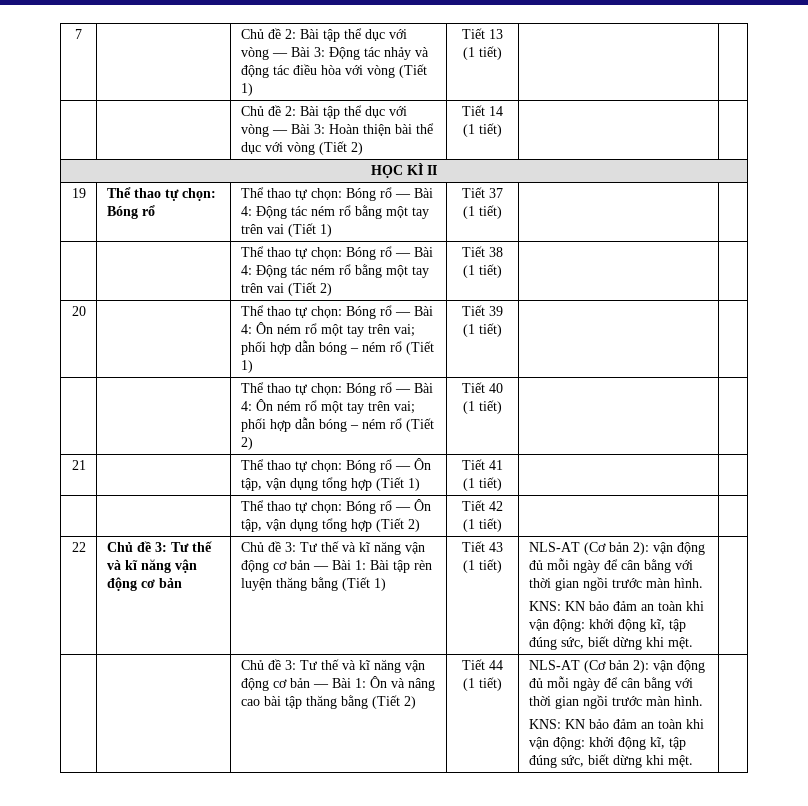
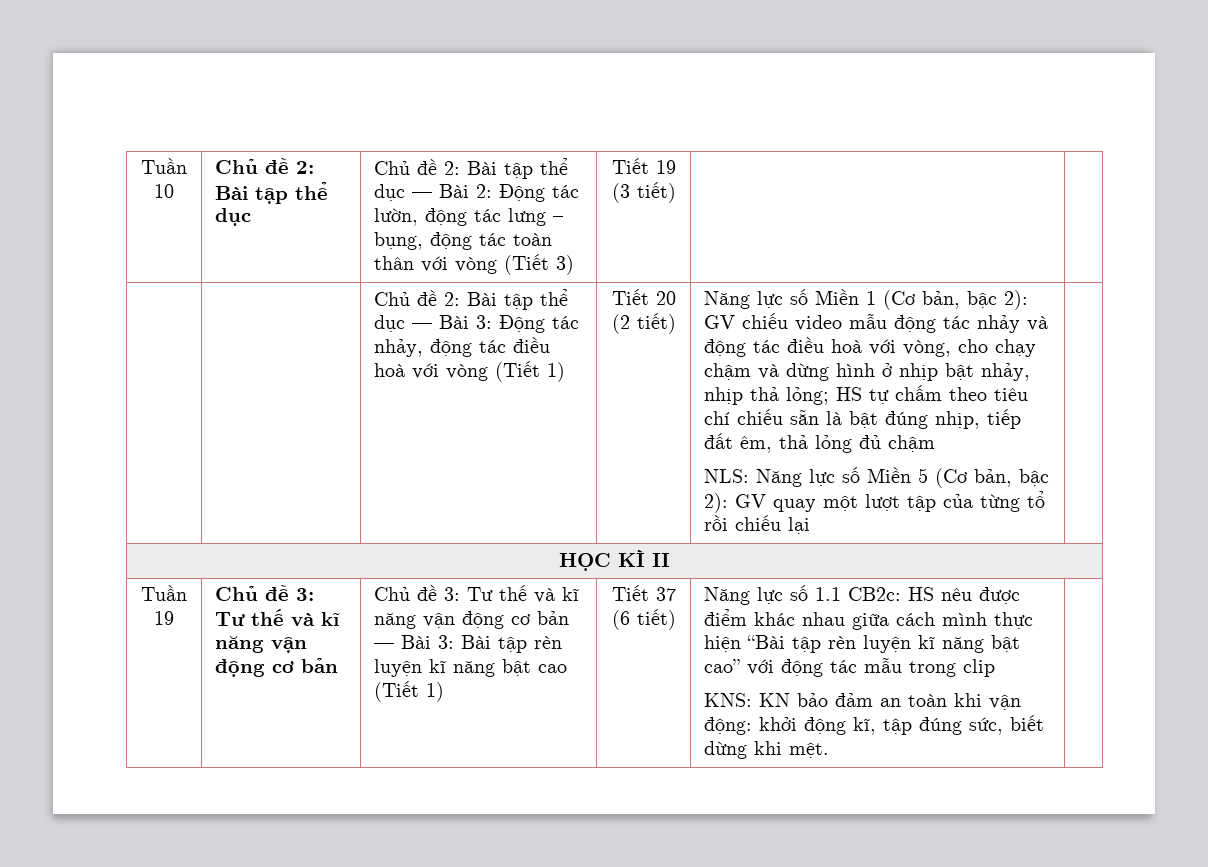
- 7 | | Chủ đề 2: Bài tập thể dục với vòng — Bài 3: Động tác nhảy và động tác điều hòa với vòng (Tiết 1) | Tiết 13 (1 tiết) | |
+ Tuần 10 | Chủ đề 2: Bài tập thể dục | Chủ đề 2: Bài tập thể dục — Bài 2: Động tác lườn, động tác lưng – bụng, động tác toàn thân với vòng (Tiết 3) | Tiết 19 (3 tiết) | |
- Chủ đề 2: Bài tập thể dục với vòng — Bài 3: Hoàn thiện bài thể dục với vòng (Tiết 2) | Tiết 14 (1 tiết)
+ Chủ đề 2: Bài tập thể dục — Bài 3: Động tác nhảy, động tác điều hoà với vòng (Tiết 1) | Tiết 20 (2 tiết) | Năng lực số Miền 1 (Cơ bản, bậc 2): GV chiếu video mẫu động tác nhảy và động tác điều hoà với vòng, cho chạy chậm và dừng hình ở nhịp bật nhảy, nhịp thả lỏng; HS tự chấm theo tiêu chí chiếu sẵn là bật đúng nhịp, tiếp đất êm, thả lỏng đủ chậm
+ NLS: Năng lực số Miền 5 (Cơ bản, bậc 2): GV quay một lượt tập của từng tổ rồi chiếu lại
- 19 | Thể thao tự chọn: Bóng rổ | Thể thao tự chọn: Bóng rổ — Bài 4: Động tác ném rổ bằng một tay trên vai (Tiết 1) | Tiết 37 (1 tiết) | |
- | | Thể thao tự chọn: Bóng rổ — Bài 4: Động tác ném rổ bằng một tay trên vai (Tiết 2) | Tiết 38 (1 tiết) | |
- 20 | | Thể thao tự chọn: Bóng rổ — Bài 4: Ôn ném rổ một tay trên vai; phối hợp dẫn bóng – ném rổ (Tiết 1) | Tiết 39 (1 tiết) | |
- | | Thể thao tự chọn: Bóng rổ — Bài 4: Ôn ném rổ một tay trên vai; phối hợp dẫn bóng – ném rổ (Tiết 2) | Tiết 40 (1 tiết) | |
- 21 | | Thể thao tự chọn: Bóng rổ — Ôn tập, vận dụng tổng hợp (Tiết 1) | Tiết 41 (1 tiết) | |
- | | Thể thao tự chọn: Bóng rổ — Ôn tập, vận dụng tổng hợp (Tiết 2) | Tiết 42 (1 tiết) | |
- 22
+ Tuần 19
- Chủ đề 3: Tư thế và kĩ năng vận động cơ bản — Bài 1: Bài tập rèn luyện thăng bằng (Tiết 1) | Tiết 43 (1 tiết) | NLS-AT (Cơ bản 2): vận động đủ mỗi ngày để cân bằng với thời gian ngồi trước màn hình.
+ Chủ đề 3: Tư thế và kĩ năng vận động cơ bản — Bài 3: Bài tập rèn luyện kĩ năng bật cao (Tiết 1) | Tiết 37 (6 tiết) | Năng lực số 1.1 CB2c: HS nêu được điểm khác nhau giữa cách mình thực hiện “Bài tập rèn luyện kĩ năng bật cao” với động tác mẫu trong clip
- Chủ đề 3: Tư thế và kĩ năng vận động cơ bản — Bài 1: Ôn và nâng cao bài tập thăng bằng (Tiết 2) | Tiết 44 (1 tiết) | NLS-AT (Cơ bản 2): vận động đủ mỗi ngày để cân bằng với thời gian ngồi trước màn hình.
- KNS: KN bảo đảm an toàn khi vận động: khởi động kĩ, tập đúng sức, biết dừng khi mệt.

